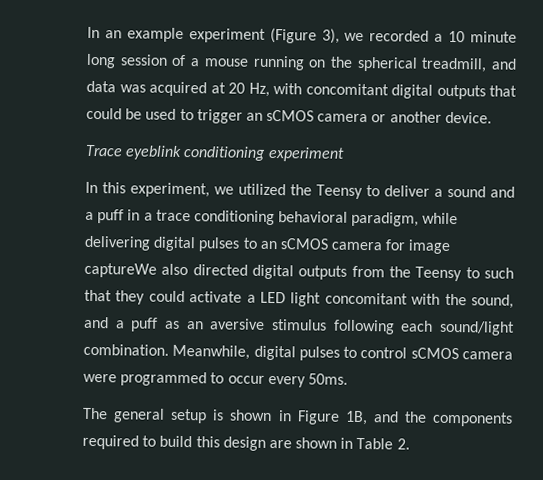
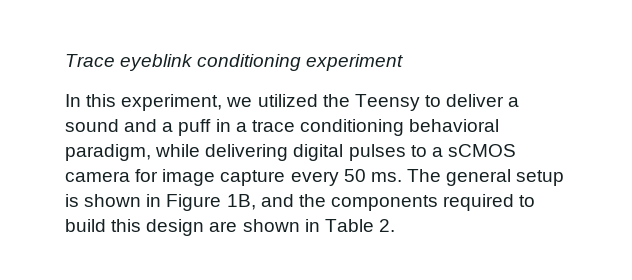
- In an example experiment (Figure 3), we recorded a 10 minute long session of a mouse running on the spherical treadmill, and data was acquired at 20 Hz, with concomitant digital outputs that could be used to trigger an sCMOS camera or another device.
- In this experiment, we utilized the Teensy to deliver a sound and a puff in a trace conditioning behavioral paradigm, while delivering digital pulses to an sCMOS camera for image captureWe also directed digital outputs from the Teensy to such that they could activate a LED light concomitant with the sound, and a puff as an aversive stimulus following each sound/light combination. Meanwhile, digital pulses to control sCMOS camera were programmed to occur every 50ms.
- The general setup is shown in Figure 1B, and the components required to build this design are shown in Table 2.
+ In this experiment, we utilized the Teensy to deliver a sound and a puff in a trace conditioning behavioral paradigm, while delivering digital pulses to a sCMOS camera for image capture every 50 ms. The general setup is shown in Figure 1B, and the components required to build this design are shown in Table 2.

